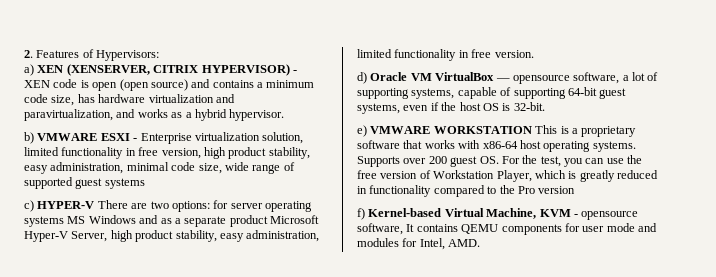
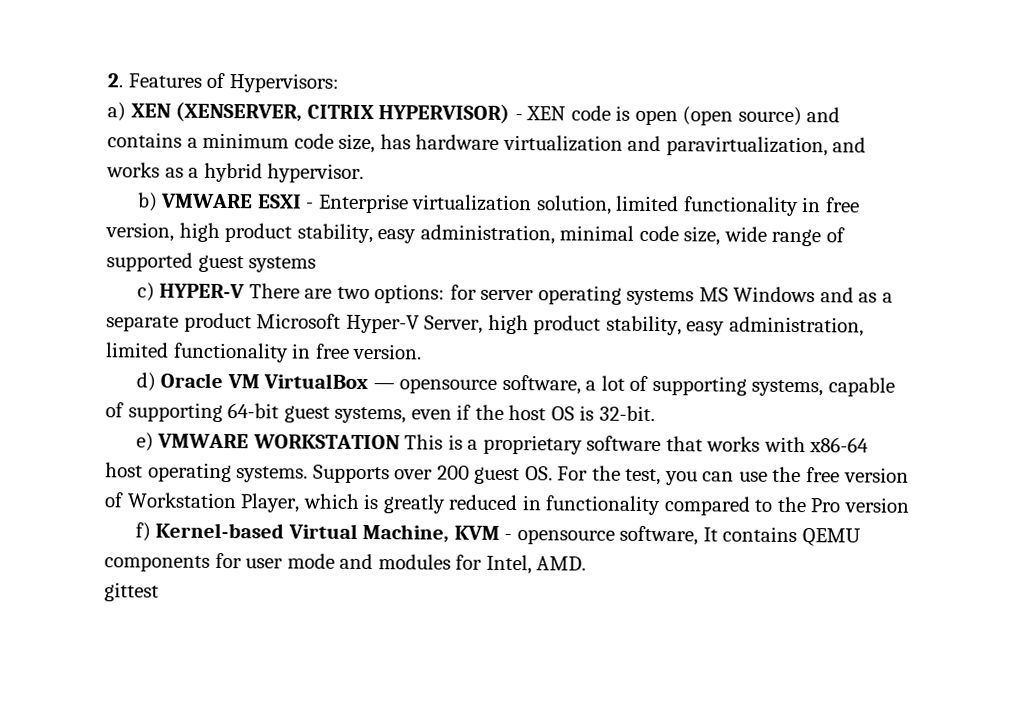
+ gittest

